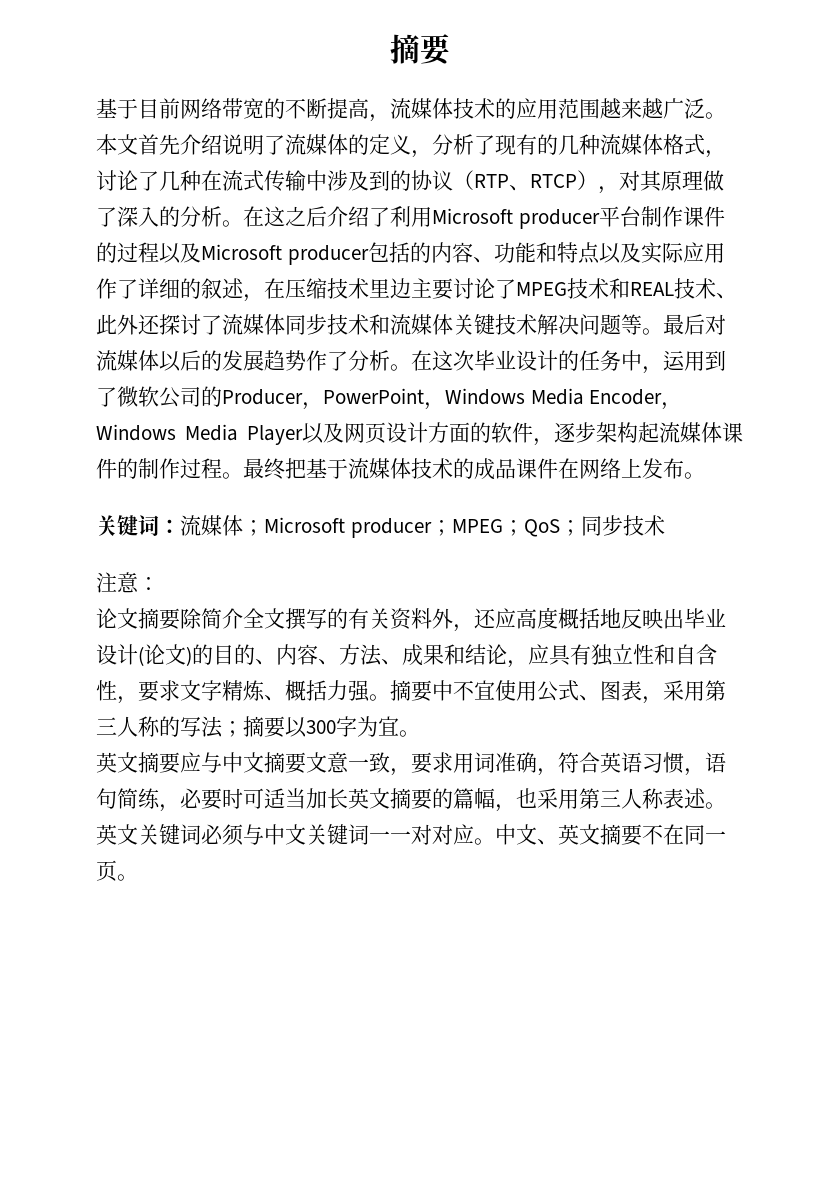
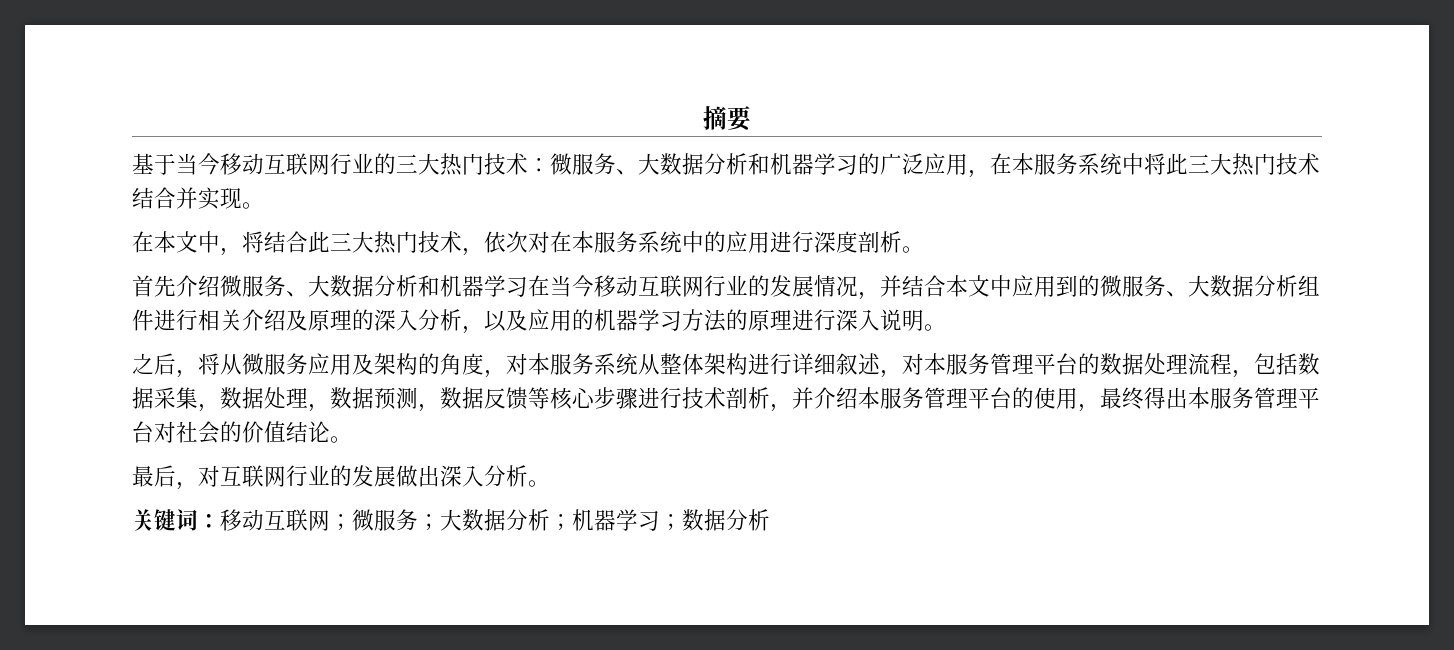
- 基于目前网络带宽的不断提高，流媒体技术的应用范围越来越广泛。本文首先介绍说明了流媒体的定义，分析了现有的几种流媒体格式，讨论了几种在流式传输中涉及到的协议（RTP、RTCP），对其原理做了深入的分析。在这之后介绍了利用Microsoft producer平台制作课件的过程以及Microsoft producer包括的内容、功能和特点以及实际应用作了详细的叙述，在压缩技术里边主要讨论了MPEG技术和REAL技术、此外还探讨了流媒体同步技术和流媒体关键技术解决问题等。最后对流媒体以后的发展趋势作了分析。在这次毕业设计的任务中，运用到了微软公司的Producer，PowerPoint，Windows Media Encoder，Windows Media Player以及网页设计方面的软件，逐步架构起流媒体课件的制作过程。最终把基于流媒体技术的成品课件在网络上发布。
- 关键词：流媒体；Microsoft producer；MPEG；QoS；同步技术
- 注意：
- 论文摘要除简介全文撰写的有关资料外，还应高度概括地反映出毕业设计(论文)的目的、内容、方法、成果和结论，应具有独立性和自含性，要求文字精炼、概括力强。摘要中不宜使用公式、图表，采用第三人称的写法；摘要以300字为宜。
- 英文摘要应与中文摘要文意一致，要求用词准确，符合英语习惯，语句简练，必要时可适当加长英文摘要的篇幅，也采用第三人称表述。英文关键词必须与中文关键词一一对对应。中文、英文摘要不在同一页。
+ 基于当今移动互联网行业的三大热门技术：微服务、大数据分析和机器学习的广泛应用，在本服务系统中将此三大热门技术结合并实现。
+ 在本文中，将结合此三大热门技术，依次对在本服务系统中的应用进行深度剖析。
+ 首先介绍微服务、大数据分析和机器学习在当今移动互联网行业的发展情况，并结合本文中应用到的微服务、大数据分析组件进行相关介绍及原理的深入分析，以及应用的机器学习方法的原理进行深入说明。
+ 之后，将从微服务应用及架构的角度，对本服务系统从整体架构进行详细叙述，对本服务管理平台的数据处理流程，包括数据采集，数据处理，数据预测，数据反馈等核心步骤进行技术剖析，并介绍本服务管理平台的使用，最终得出本服务管理平台对社会的价值结论。
+ 最后，对互联网行业的发展做出深入分析。
+ 关键词：移动互联网；微服务；大数据分析；机器学习；数据分析

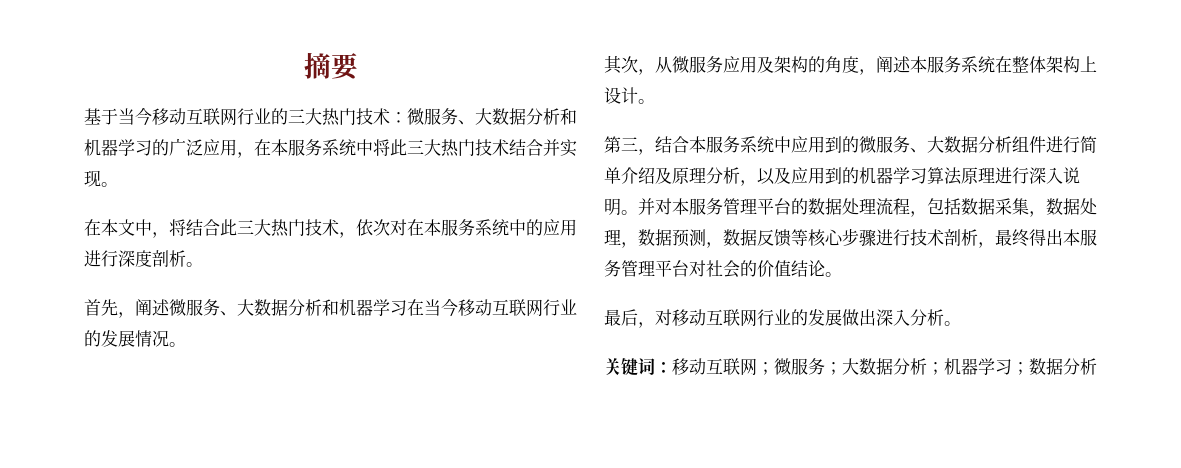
- 首先介绍微服务、大数据分析和机器学习在当今移动互联网行业的发展情况，并结合本文中应用到的微服务、大数据分析组件进行相关介绍及原理的深入分析，以及应用的机器学习方法的原理进行深入说明。
- 之后，将从微服务应用及架构的角度，对本服务系统从整体架构进行详细叙述，对本服务管理平台的数据处理流程，包括数据采集，数据处理，数据预测，数据反馈等核心步骤进行技术剖析，并介绍本服务管理平台的使用，最终得出本服务管理平台对社会的价值结论。
+ 首先，阐述微服务、大数据分析和机器学习在当今移动互联网行业的发展情况。
+ 其次，从微服务应用及架构的角度，阐述本服务系统在整体架构上设计。
+ 第三，结合本服务系统中应用到的微服务、大数据分析组件进行简单介绍及原理分析，以及应用到的机器学习算法原理进行深入说明。并对本服务管理平台的数据处理流程，包括数据采集，数据处理，数据预测，数据反馈等核心步骤进行技术剖析，最终得出本服务管理平台对社会的价值结论。
- 最后，对互联网行业的发展做出深入分析。
+ 最后，对移动互联网行业的发展做出深入分析。

